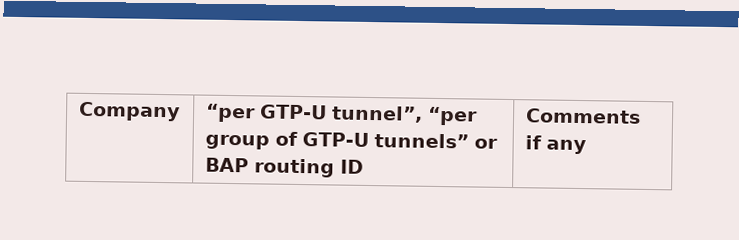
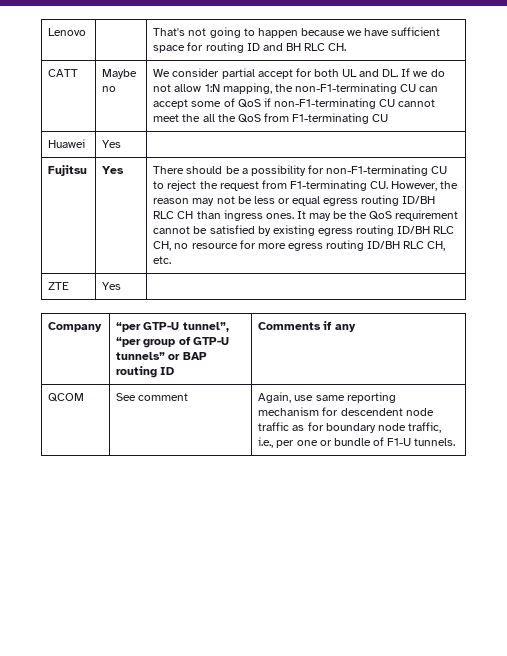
+ Lenovo | | That's not going to happen because we have sufficient space for routing ID and BH RLC CH.
+ CATT | Maybe no | We consider partial accept for both UL and DL. If we do not allow 1:N mapping, the non-F1-terminating CU can accept some of QoS if non-F1-terminating CU cannot meet the all the QoS from F1-terminating CU
+ Huawei | Yes |
+ Fujitsu | Yes | There should be a possibility for non-F1-terminating CU to reject the request from F1-terminating CU. However, the reason may not be less or equal egress routing ID/BH RLC CH than ingress ones. It may be the QoS requirement cannot be satisfied by existing egress routing ID/BH RLC CH, no resource for more egress routing ID/BH RLC CH, etc.
+ ZTE | Yes |
+ QCOM | See comment | Again, use same reporting mechanism for descendent node traffic as for boundary node traffic, i.e., per one or bundle of F1-U tunnels.

